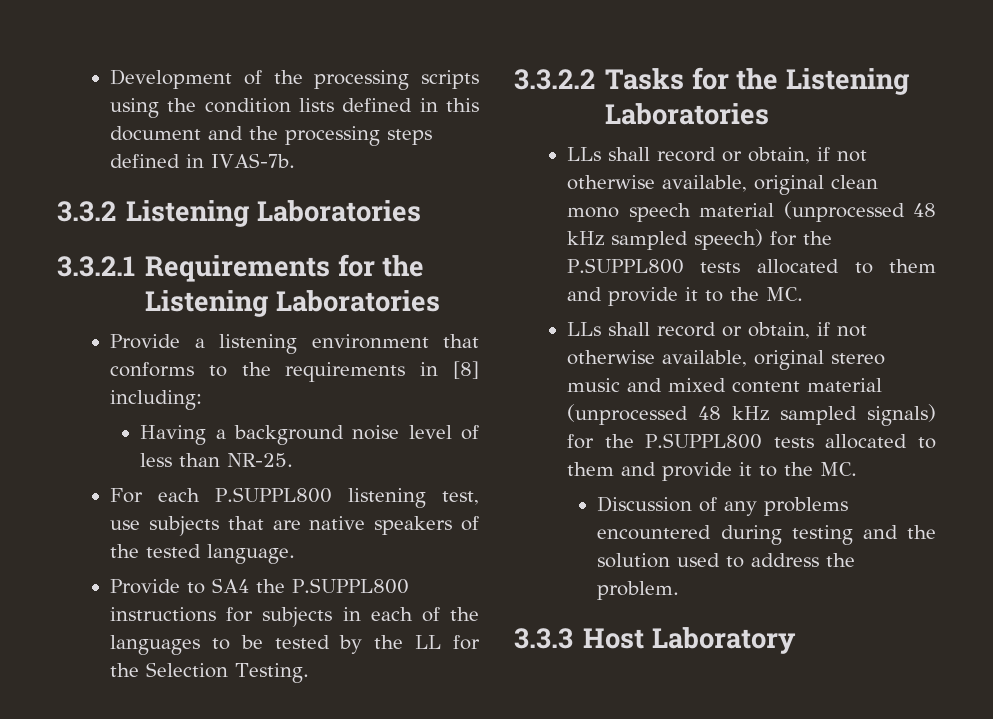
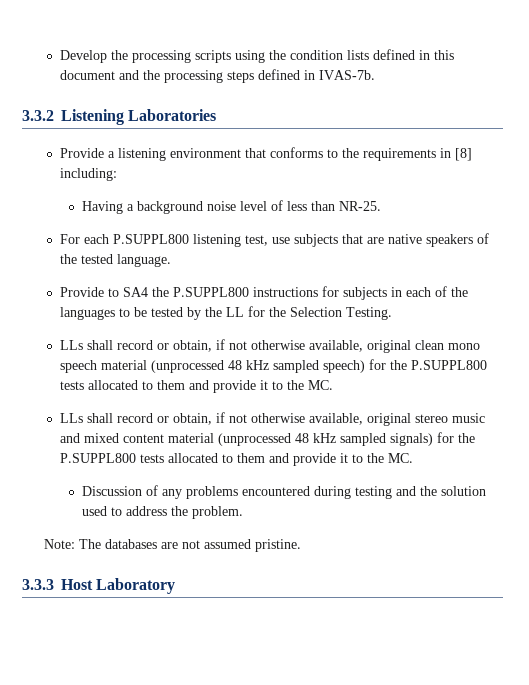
- Development of the processing scripts using the condition lists defined in this document and the processing steps defined in IVAS-7b.
+ Develop the processing scripts using the condition lists defined in this document and the processing steps defined in IVAS-7b.
- 3.3.2.1 Requirements for the Listening Laboratories
- 3.3.2.2 Tasks for the Listening Laboratories
+ Note: The databases are not assumed pristine.

